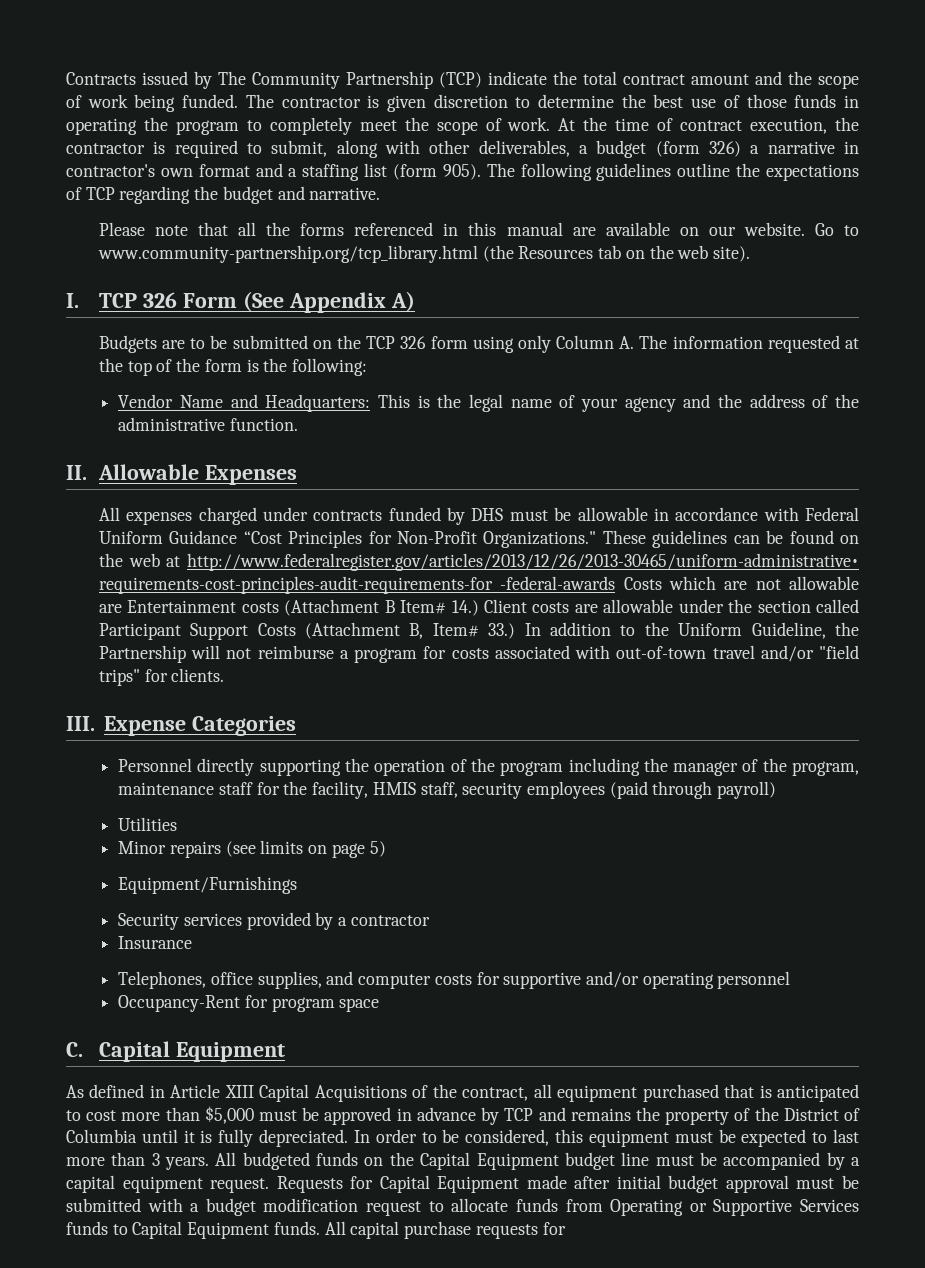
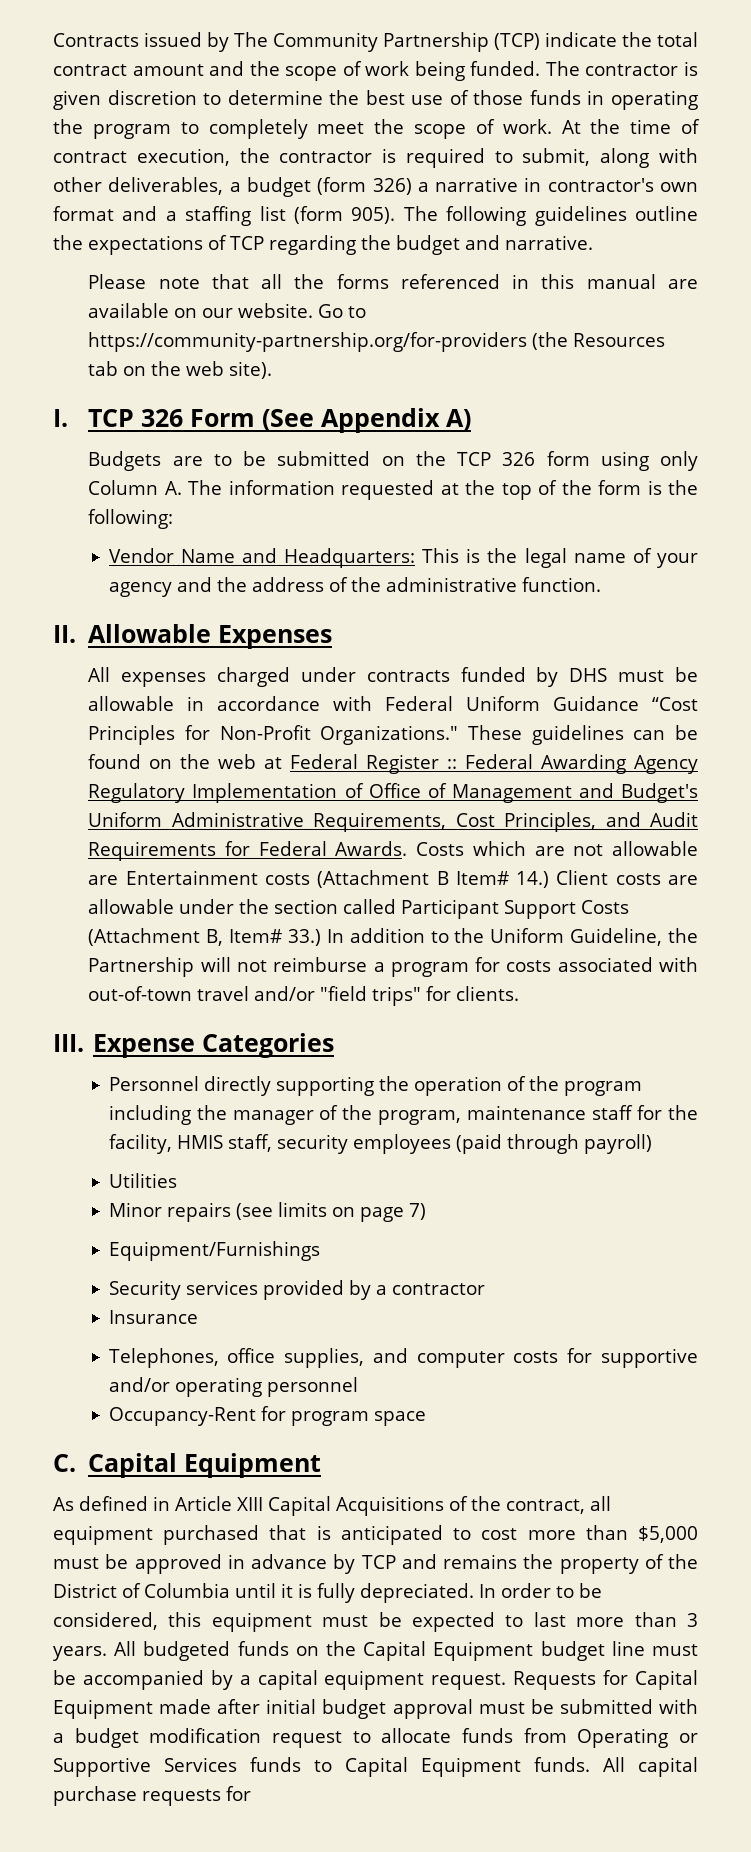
- Go to www.community-partnership.org/tcp_library.html (the Resources tab on the web site).
+ Go to https://community-partnership.org/for-providers (the Resources tab on the web site).
- These guidelines can be found on the web at http://www.federalregister.gov/articles/2013/12/26/2013-30465/uniform-administrative• requirements-cost-principles-audit-requirements-for -federal-awards Costs which are not allowable are Entertainment costs (Attachment B Item# 14.) Client costs are allowable under the section called Participant Support Costs (Attachment B, Item# 33.) In addition to the Uniform Guideline, the Partnership will not reimburse a program for costs associated with out-of-town travel and/or "field trips" for clients.
+ These guidelines can be found on the web at Federal Register :: Federal Awarding Agency Regulatory Implementation of Office of Management and Budget's Uniform Administrative Requirements, Cost Principles, and Audit Requirements for Federal Awards. Costs which are not allowable are Entertainment costs (Attachment B Item# 14.) Client costs are allowable under the section called Participant Support Costs (Attachment B, Item# 33.) In addition to the Uniform Guideline, the Partnership will not reimburse a program for costs associated with out-of-town travel and/or "field trips" for clients.
- Minor repairs (see limits on page 5)
+ Minor repairs (see limits on page 7)

